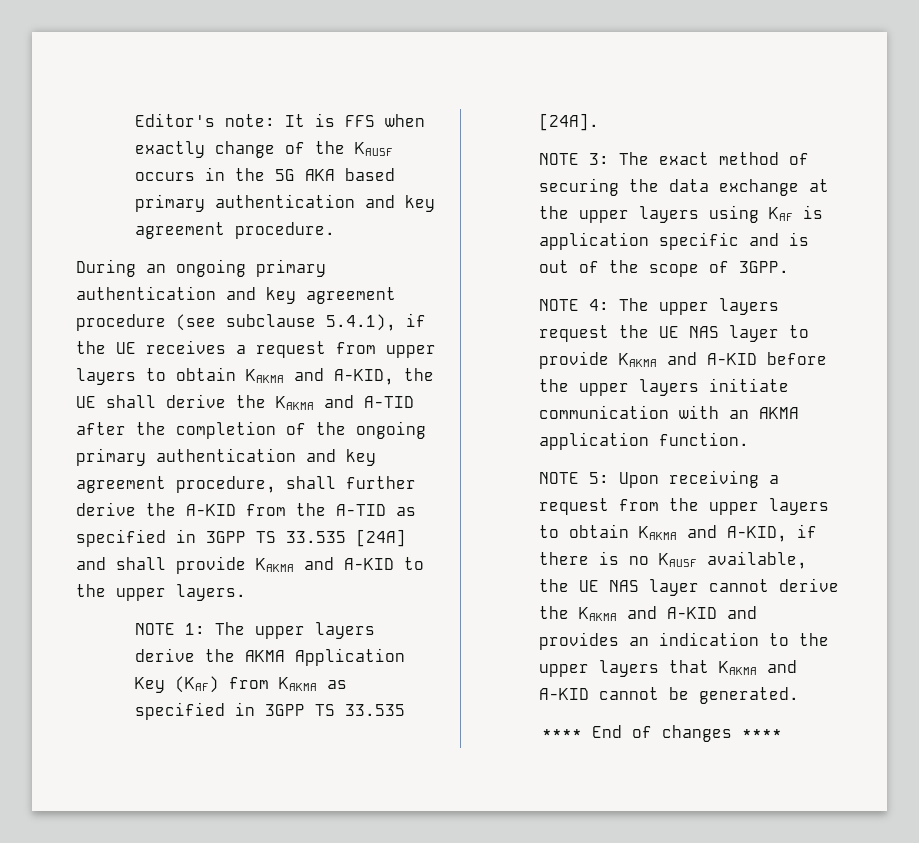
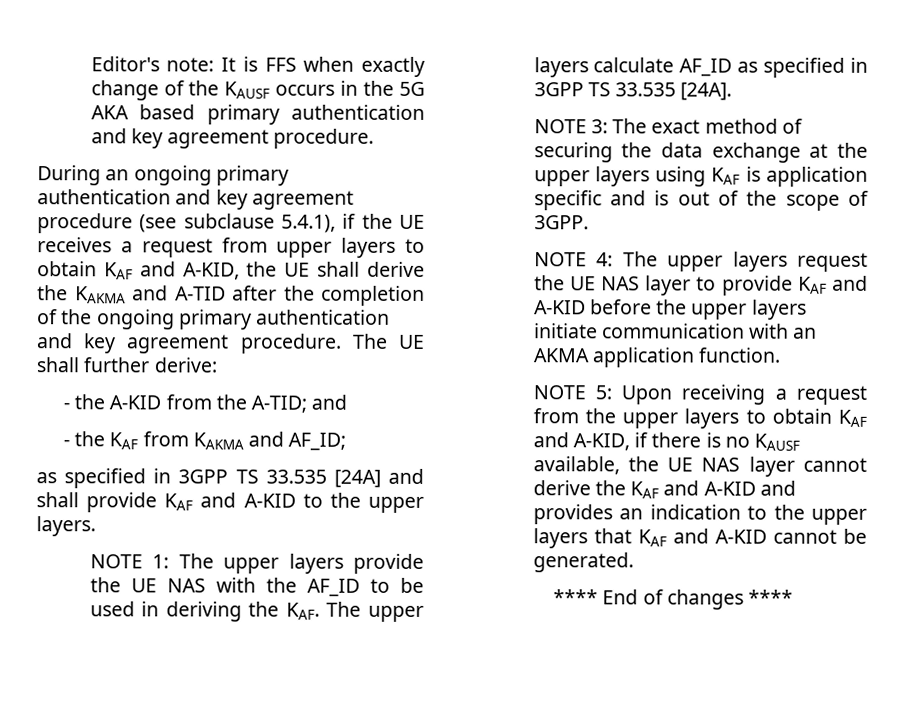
- During an ongoing primary authentication and key agreement procedure (see subclause 5.4.1), if the UE receives a request from upper layers to obtain KAKMA and A-KID, the UE shall derive the KAKMA and A-TID after the completion of the ongoing primary authentication and key agreement procedure, shall further derive the A-KID from the A-TID as specified in 3GPP TS 33.535 [24A] and shall provide KAKMA and A-KID to the upper layers.
+ During an ongoing primary authentication and key agreement procedure (see subclause 5.4.1), if the UE receives a request from upper layers to obtain KAF and A-KID, the UE shall derive the KAKMA and A-TID after the completion of the ongoing primary authentication and key agreement procedure. The UE shall further derive:
+ - the A-KID from the A-TID; and
+ - the KAF from KAKMA and AF_ID;
+ as specified in 3GPP TS 33.535 [24A] and shall provide KAF and A-KID to the upper layers.
- NOTE 1: The upper layers derive the AKMA Application Key (KAF) from KAKMA as specified in 3GPP TS 33.535 [24A].
+ NOTE 1: The upper layers provide the UE NAS with the AF_ID to be used in deriving the KAF. The upper layers calculate AF_ID as specified in 3GPP TS 33.535 [24A].
- NOTE 4: The upper layers request the UE NAS layer to provide KAKMA and A-KID before the upper layers initiate communication with an AKMA application function.
+ NOTE 4: The upper layers request the UE NAS layer to provide KAF and A-KID before the upper layers initiate communication with an AKMA application function.
- NOTE 5: Upon receiving a request from the upper layers to obtain KAKMA and A-KID, if there is no KAUSF available, the UE NAS layer cannot derive the KAKMA and A-KID and provides an indication to the upper layers that KAKMA and A-KID cannot be generated.
+ NOTE 5: Upon receiving a request from the upper layers to obtain KAF and A-KID, if there is no KAUSF available, the UE NAS layer cannot derive the KAF and A-KID and provides an indication to the upper layers that KAF and A-KID cannot be generated.

